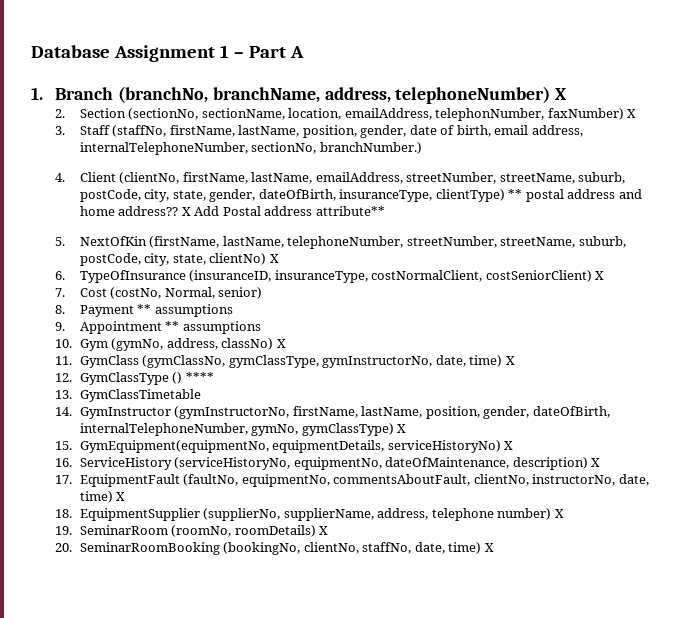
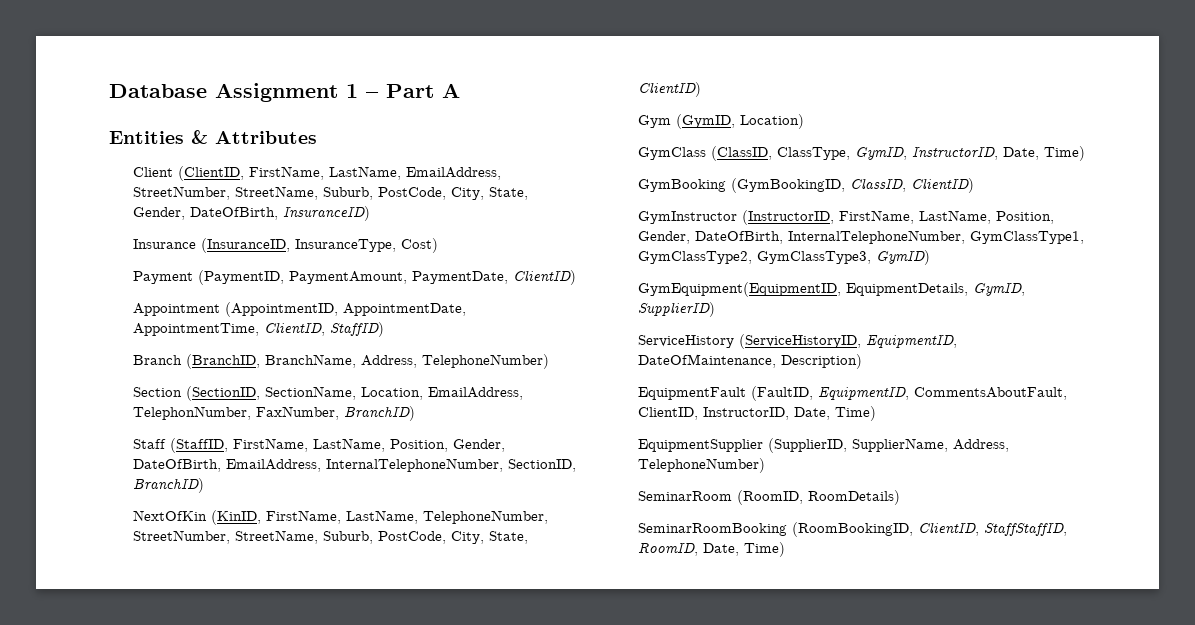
- 1. Branch (branchNo, branchName, address, telephoneNumber) X
- 2. Section (sectionNo, sectionName, location, emailAddress, telephonNumber, faxNumber) X
- 3. Staff (staffNo, firstName, lastName, position, gender, date of birth, email address, internalTelephoneNumber, sectionNo, branchNumber.)
- 4. Client (clientNo, firstName, lastName, emailAddress, streetNumber, streetName, suburb, postCode, city, state, gender, dateOfBirth, insuranceType, clientType) ** postal address and home address?? X Add Postal address attribute**
- 5. NextOfKin (firstName, lastName, telephoneNumber, streetNumber, streetName, suburb, postCode, city, state, clientNo) X
- 6. TypeOfInsurance (insuranceID, insuranceType, costNormalClient, costSeniorClient) X
- 7. Cost (costNo, Normal, senior)
- 8. Payment ** assumptions
- 9. Appointment ** assumptions
- 10. Gym (gymNo, address, classNo) X
- 11. GymClass (gymClassNo, gymClassType, gymInstructorNo, date, time) X
- 12. GymClassType () ****
- 13. GymClassTimetable
- 14. GymInstructor (gymInstructorNo, firstName, lastName, position, gender, dateOfBirth, internalTelephoneNumber, gymNo, gymClassType) X
- 15. GymEquipment(equipmentNo, equipmentDetails, serviceHistoryNo) X
- 16. ServiceHistory (serviceHistoryNo, equipmentNo, dateOfMaintenance, description) X
- 17. EquipmentFault (faultNo, equipmentNo, commentsAboutFault, clientNo, instructorNo, date, time) X
- 18. EquipmentSupplier (supplierNo, supplierName, address, telephone number) X
- 19. SeminarRoom (roomNo, roomDetails) X
- 20. SeminarRoomBooking (bookingNo, clientNo, staffNo, date, time) X
+ Entities & Attributes
+ Client (ClientID, FirstName, LastName, EmailAddress, StreetNumber, StreetName, Suburb, PostCode, City, State, Gender, DateOfBirth, InsuranceID)
+ Insurance (InsuranceID, InsuranceType, Cost)
+ Payment (PaymentID, PaymentAmount, PaymentDate, ClientID)
+ Appointment (AppointmentID, AppointmentDate, AppointmentTime, ClientID, StaffID)
+ Branch (BranchID, BranchName, Address, TelephoneNumber)
+ Section (SectionID, SectionName, Location, EmailAddress, TelephonNumber, FaxNumber, BranchID)
+ Staff (StaffID, FirstName, LastName, Position, Gender, DateOfBirth, EmailAddress, InternalTelephoneNumber, SectionID, BranchID)
+ NextOfKin (KinID, FirstName, LastName, TelephoneNumber, StreetNumber, StreetName, Suburb, PostCode, City, State, ClientID)
+ Gym (GymID, Location)
+ GymClass (ClassID, ClassType, GymID, InstructorID, Date, Time)
+ GymBooking (GymBookingID, ClassID, ClientID)
+ GymInstructor (InstructorID, FirstName, LastName, Position, Gender, DateOfBirth, InternalTelephoneNumber, GymClassType1, GymClassType2, GymClassType3, GymID)
+ GymEquipment(EquipmentID, EquipmentDetails, GymID, SupplierID)
+ ServiceHistory (ServiceHistoryID, EquipmentID, DateOfMaintenance, Description)
+ EquipmentFault (FaultID, EquipmentID, CommentsAboutFault, ClientID, InstructorID, Date, Time)
+ EquipmentSupplier (SupplierID, SupplierName, Address, TelephoneNumber)
+ SeminarRoom (RoomID, RoomDetails)
+ SeminarRoomBooking (RoomBookingID, ClientID, StaffStaffID, RoomID, Date, Time)

